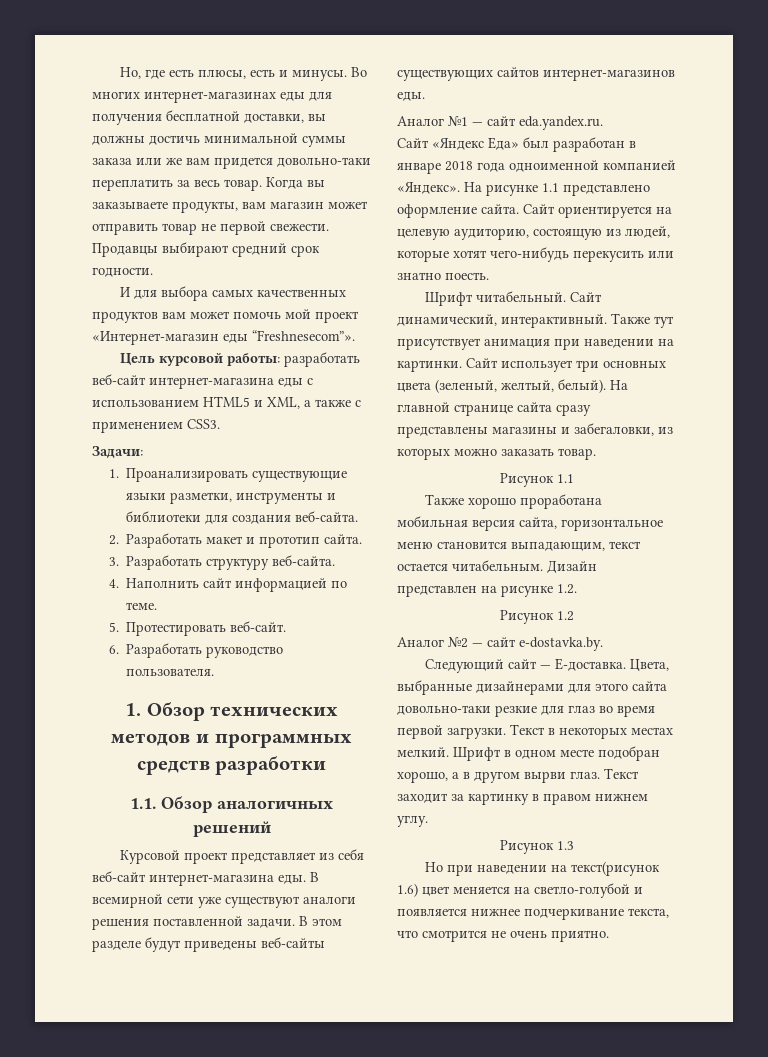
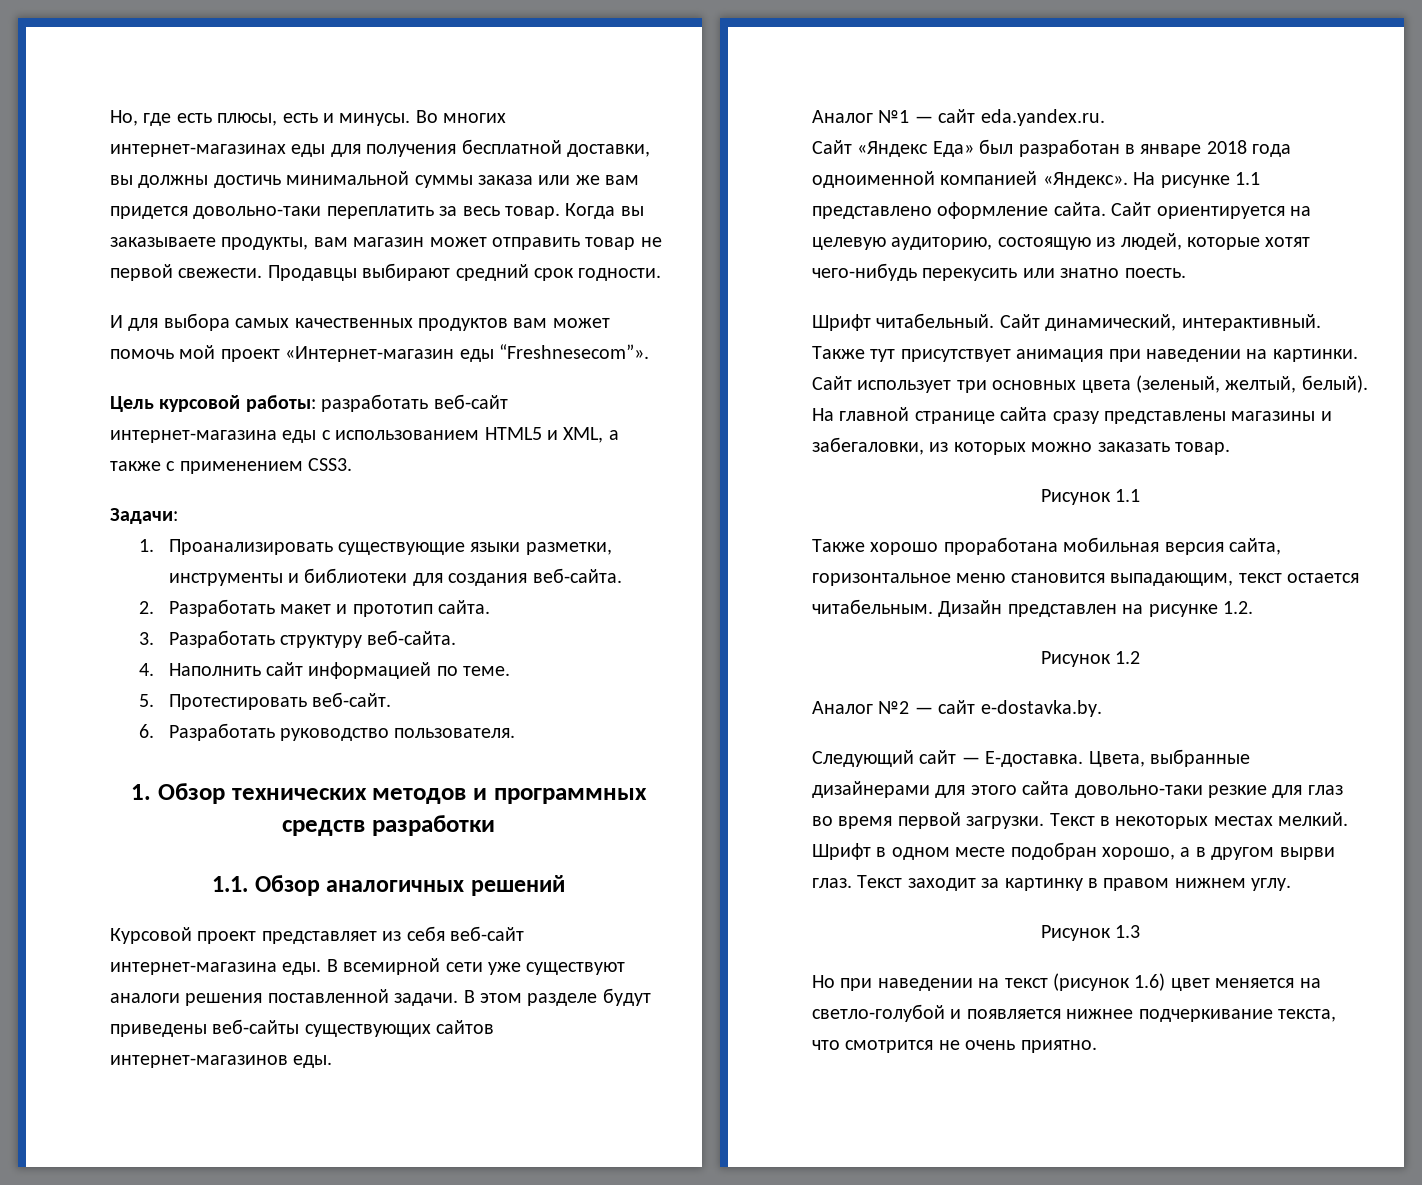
- Но при наведении на текст(рисунок 1.6) цвет меняется на светло-голубой и появляется нижнее подчеркивание текста, что смотрится не очень приятно.
+ Но при наведении на текст (рисунок 1.6) цвет меняется на светло-голубой и появляется нижнее подчеркивание текста, что смотрится не очень приятно.

